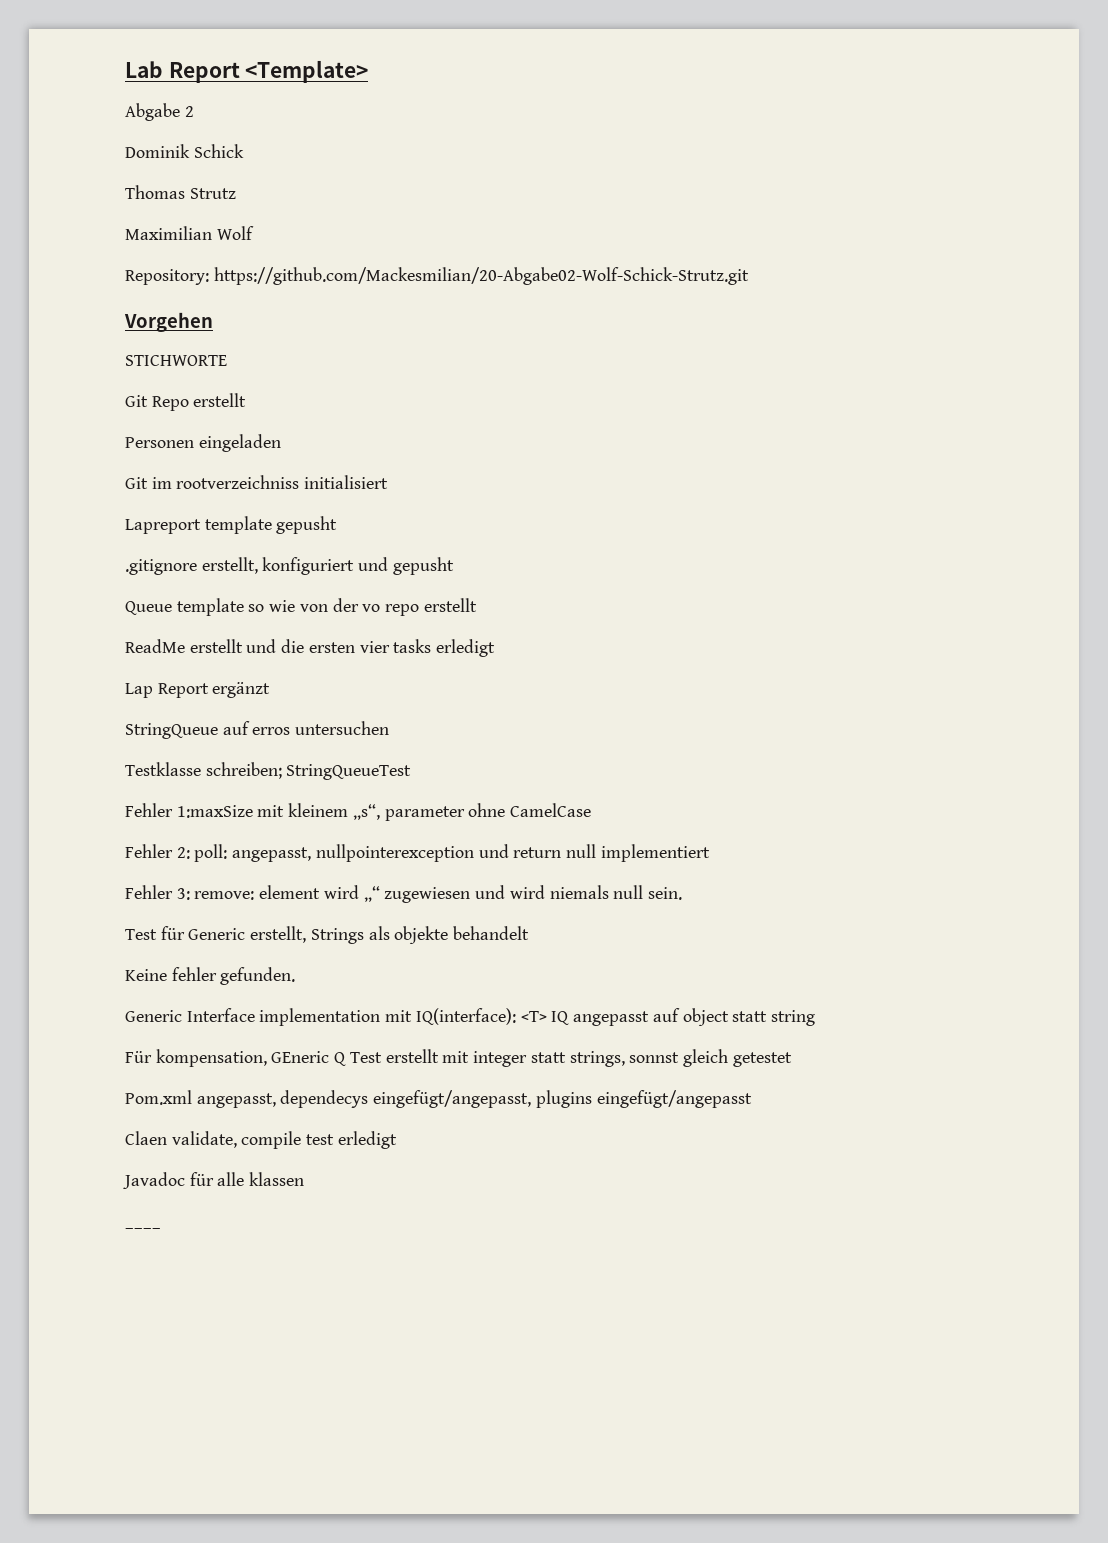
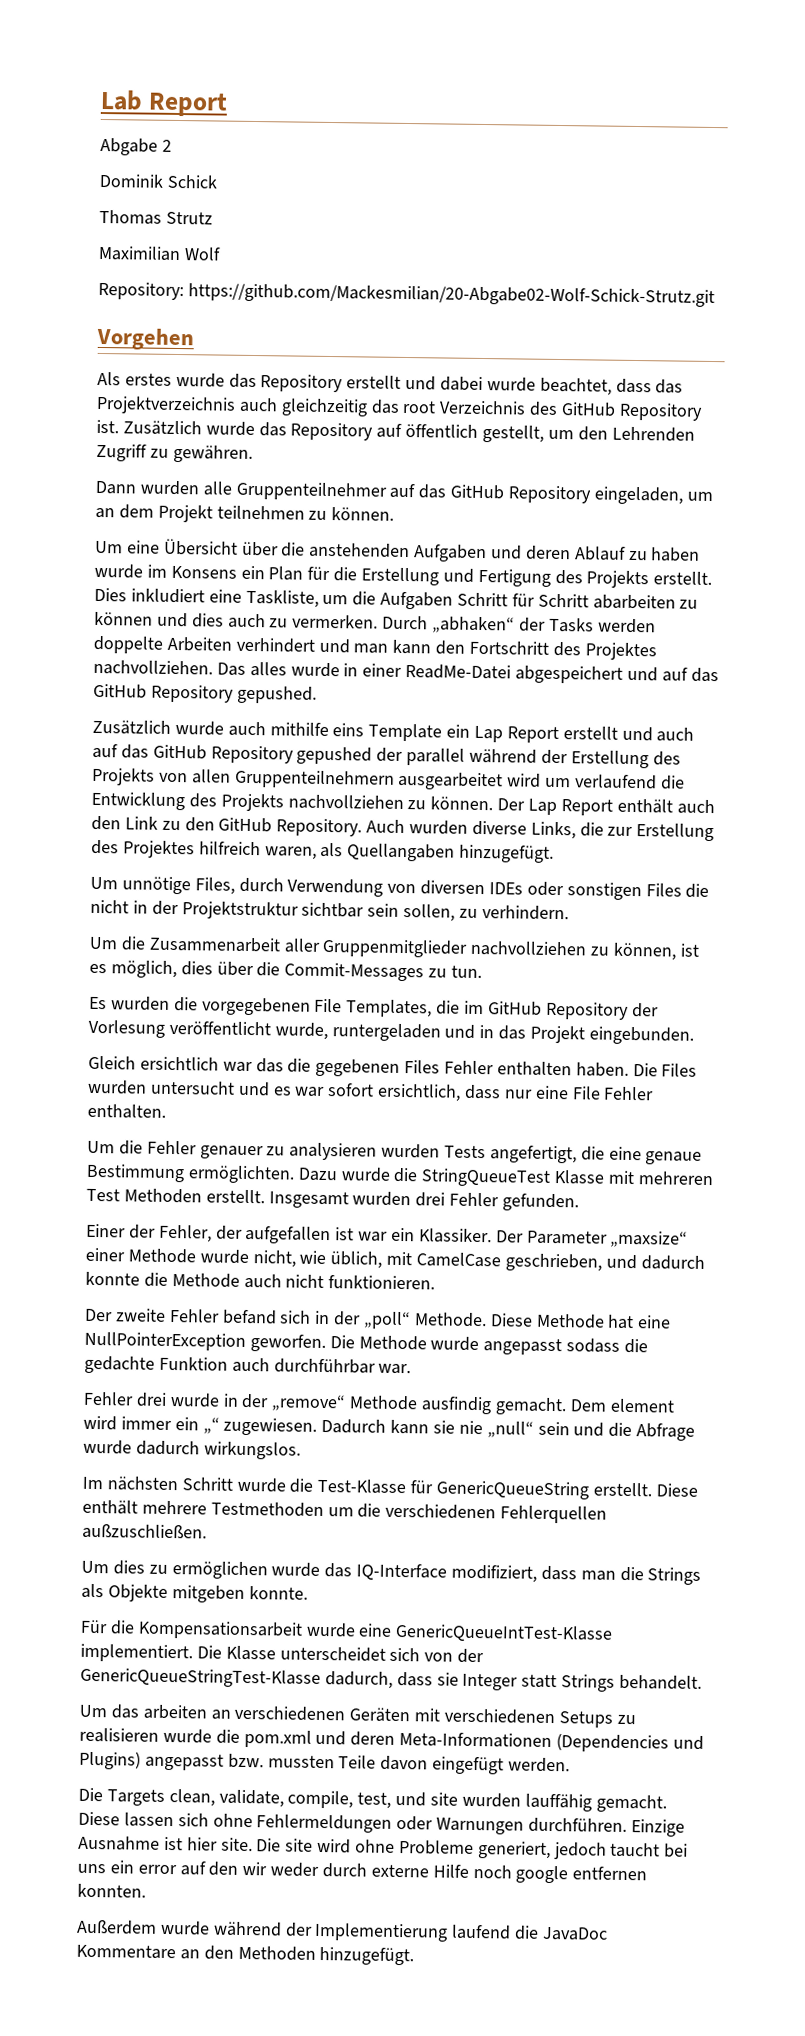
- Lab Report <Template>
+ Lab Report
- STICHWORTE
- Git Repo erstellt
- Personen eingeladen
- Git im rootverzeichniss initialisiert
- Lapreport template gepusht
- .gitignore erstellt, konfiguriert und gepusht
- Queue template so wie von der vo repo erstellt
- ReadMe erstellt und die ersten vier tasks erledigt
- Lap Report ergänzt
- StringQueue auf erros untersuchen
- Testklasse schreiben; StringQueueTest
- Fehler 1:maxSize mit kleinem „s“, parameter ohne CamelCase
- Fehler 2: poll: angepasst, nullpointerexception und return null implementiert
- Fehler 3: remove: element wird „“ zugewiesen und wird niemals null sein.
- Test für Generic erstellt, Strings als objekte behandelt
- Keine fehler gefunden.
- Generic Interface implementation mit IQ(interface): <T> IQ angepasst auf object statt string
- Für kompensation, GEneric Q Test erstellt mit integer statt strings, sonnst gleich getestet
- Pom.xml angepasst, dependecys eingefügt/angepasst, plugins eingefügt/angepasst
- Claen validate, compile test erledigt
- Javadoc für alle klassen
- ____
+ Als erstes wurde das Repository erstellt und dabei wurde beachtet, dass das Projektverzeichnis auch gleichzeitig das root Verzeichnis des GitHub Repository ist. Zusätzlich wurde das Repository auf öffentlich gestellt, um den Lehrenden Zugriff zu gewähren.
+ Dann wurden alle Gruppenteilnehmer auf das GitHub Repository eingeladen, um an dem Projekt teilnehmen zu können.
+ Um eine Übersicht über die anstehenden Aufgaben und deren Ablauf zu haben wurde im Konsens ein Plan für die Erstellung und Fertigung des Projekts erstellt. Dies inkludiert eine Taskliste, um die Aufgaben Schritt für Schritt abarbeiten zu können und dies auch zu vermerken. Durch „abhaken“ der Tasks werden doppelte Arbeiten verhindert und man kann den Fortschritt des Projektes nachvollziehen. Das alles wurde in einer ReadMe-Datei abgespeichert und auf das GitHub Repository gepushed.
+ Zusätzlich wurde auch mithilfe eins Template ein Lap Report erstellt und auch auf das GitHub Repository gepushed der parallel während der Erstellung des Projekts von allen Gruppenteilnehmern ausgearbeitet wird um verlaufend die Entwicklung des Projekts nachvollziehen zu können. Der Lap Report enthält auch den Link zu den GitHub Repository. Auch wurden diverse Links, die zur Erstellung des Projektes hilfreich waren, als Quellangaben hinzugefügt.
+ Um unnötige Files, durch Verwendung von diversen IDEs oder sonstigen Files die nicht in der Projektstruktur sichtbar sein sollen, zu verhindern.
+ Um die Zusammenarbeit aller Gruppenmitglieder nachvollziehen zu können, ist es möglich, dies über die Commit-Messages zu tun.
+ Es wurden die vorgegebenen File Templates, die im GitHub Repository der Vorlesung veröffentlicht wurde, runtergeladen und in das Projekt eingebunden.
+ Gleich ersichtlich war das die gegebenen Files Fehler enthalten haben. Die Files wurden untersucht und es war sofort ersichtlich, dass nur eine File Fehler enthalten.
+ Um die Fehler genauer zu analysieren wurden Tests angefertigt, die eine genaue Bestimmung ermöglichten. Dazu wurde die StringQueueTest Klasse mit mehreren Test Methoden erstellt. Insgesamt wurden drei Fehler gefunden.
+ Einer der Fehler, der aufgefallen ist war ein Klassiker. Der Parameter „maxsize“ einer Methode wurde nicht, wie üblich, mit CamelCase geschrieben, und dadurch konnte die Methode auch nicht funktionieren.
+ Der zweite Fehler befand sich in der „poll“ Methode. Diese Methode hat eine NullPointerException geworfen. Die Methode wurde angepasst sodass die gedachte Funktion auch durchführbar war.
+ Fehler drei wurde in der „remove“ Methode ausfindig gemacht. Dem element wird immer ein „“ zugewiesen. Dadurch kann sie nie „null“ sein und die Abfrage wurde dadurch wirkungslos.
+ Im nächsten Schritt wurde die Test-Klasse für GenericQueueString erstellt. Diese enthält mehrere Testmethoden um die verschiedenen Fehlerquellen außzuschließen.
+ Um dies zu ermöglichen wurde das IQ-Interface modifiziert, dass man die Strings als Objekte mitgeben konnte.
+ Für die Kompensationsarbeit wurde eine GenericQueueIntTest-Klasse implementiert. Die Klasse unterscheidet sich von der GenericQueueStringTest-Klasse dadurch, dass sie Integer statt Strings behandelt.
+ Um das arbeiten an verschiedenen Geräten mit verschiedenen Setups zu realisieren wurde die pom.xml und deren Meta-Informationen (Dependencies und Plugins) angepasst bzw. mussten Teile davon eingefügt werden.
+ Die Targets clean, validate, compile, test, und site wurden lauffähig gemacht. Diese lassen sich ohne Fehlermeldungen oder Warnungen durchführen. Einzige Ausnahme ist hier site. Die site wird ohne Probleme generiert, jedoch taucht bei uns ein error auf den wir weder durch externe Hilfe noch google entfernen konnten.
+ Außerdem wurde während der Implementierung laufend die JavaDoc Kommentare an den Methoden hinzugefügt.

